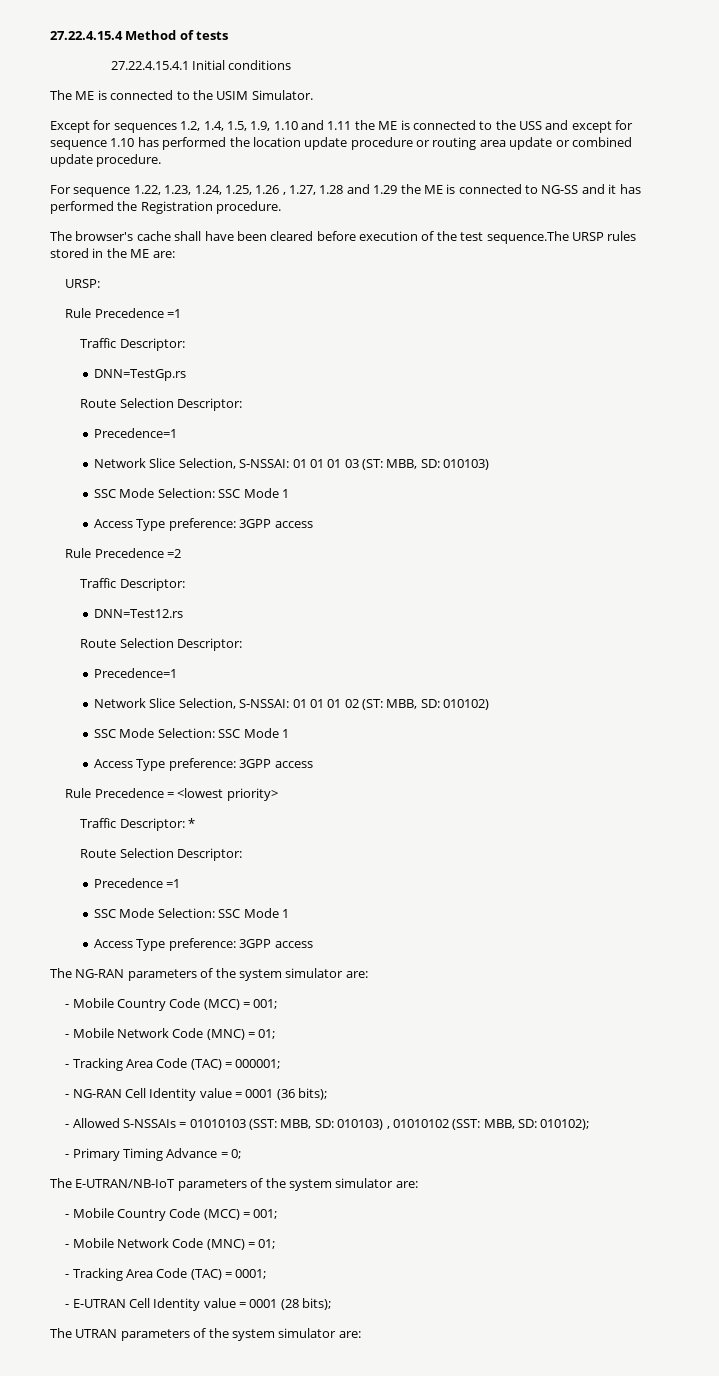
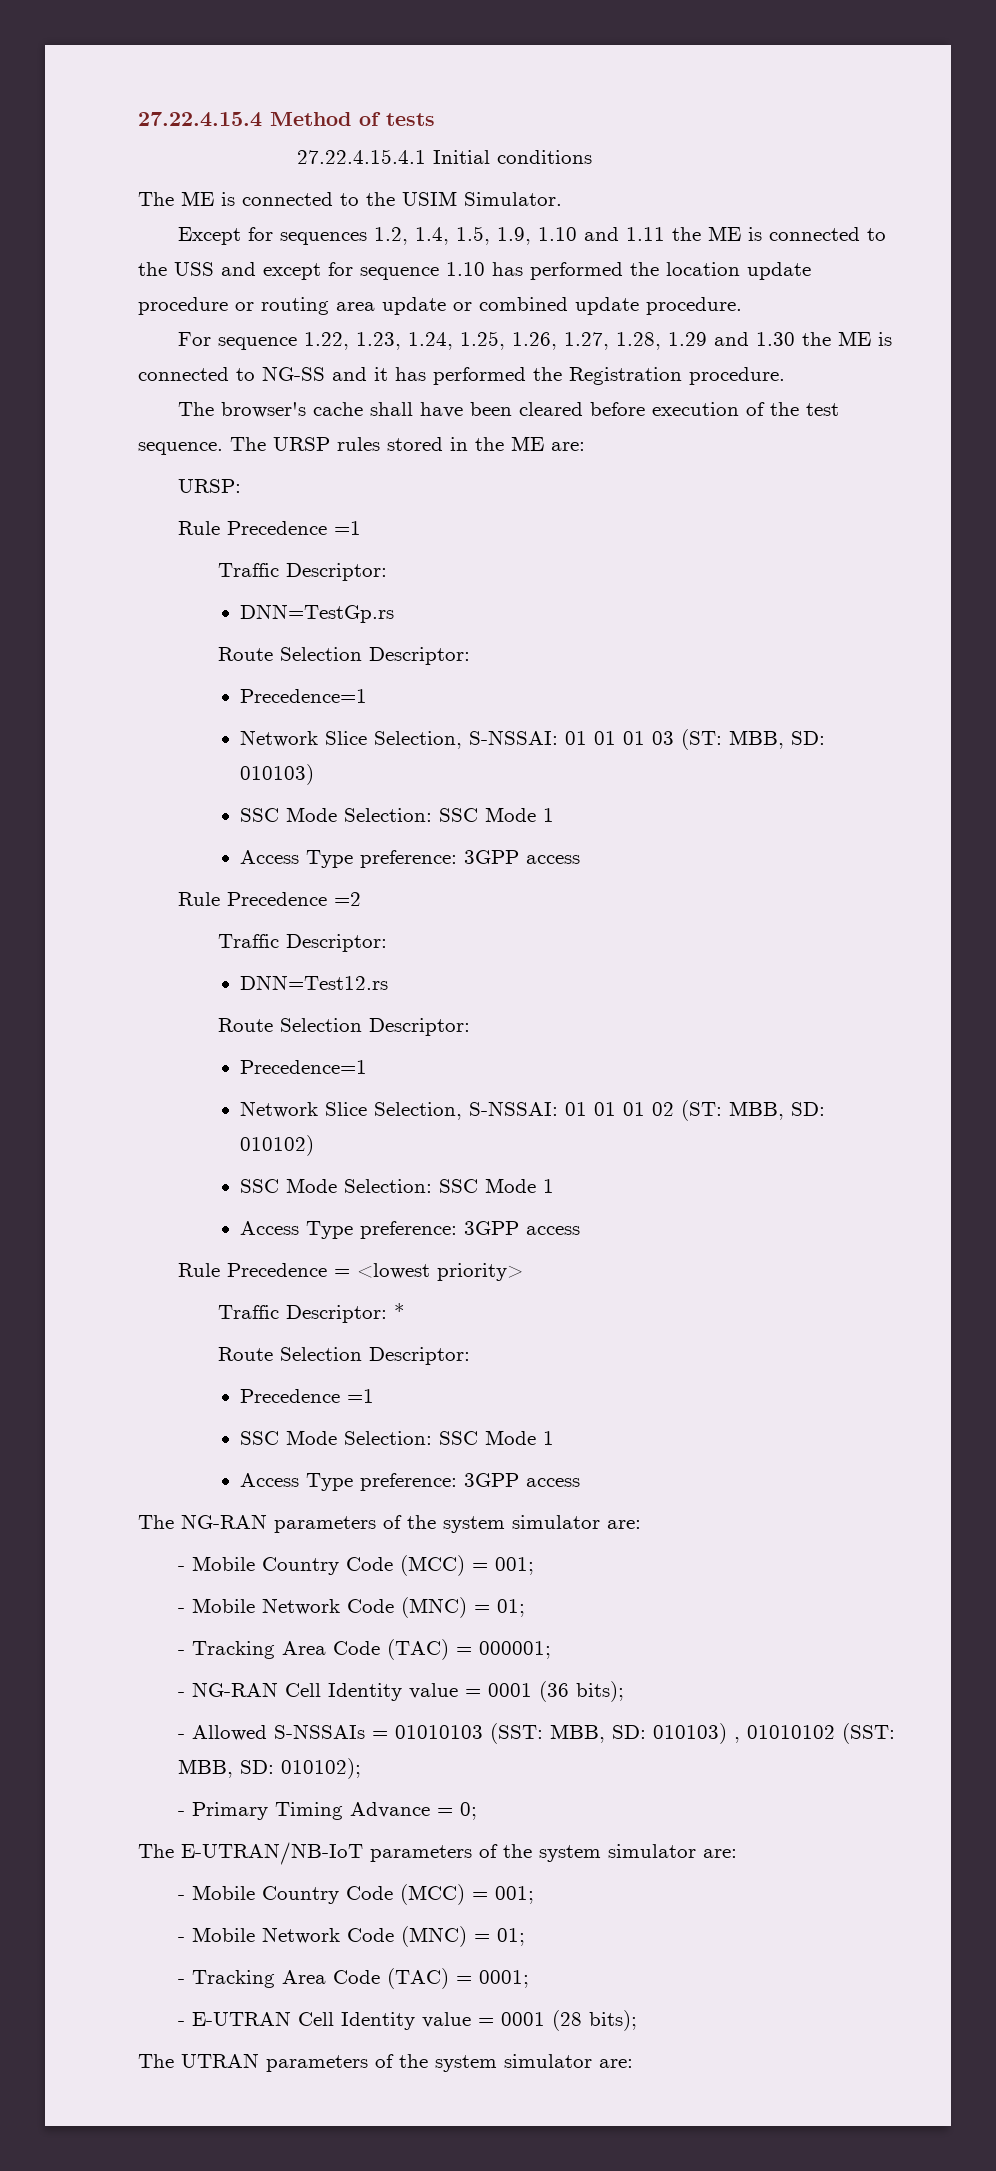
- For sequence 1.22, 1.23, 1.24, 1.25, 1.26 , 1.27, 1.28 and 1.29 the ME is connected to NG-SS and it has performed the Registration procedure.
+ For sequence 1.22, 1.23, 1.24, 1.25, 1.26, 1.27, 1.28, 1.29 and 1.30 the ME is connected to NG-SS and it has performed the Registration procedure.
- The browser's cache shall have been cleared before execution of the test sequence.The URSP rules stored in the ME are:
+ The browser's cache shall have been cleared before execution of the test sequence. The URSP rules stored in the ME are:

